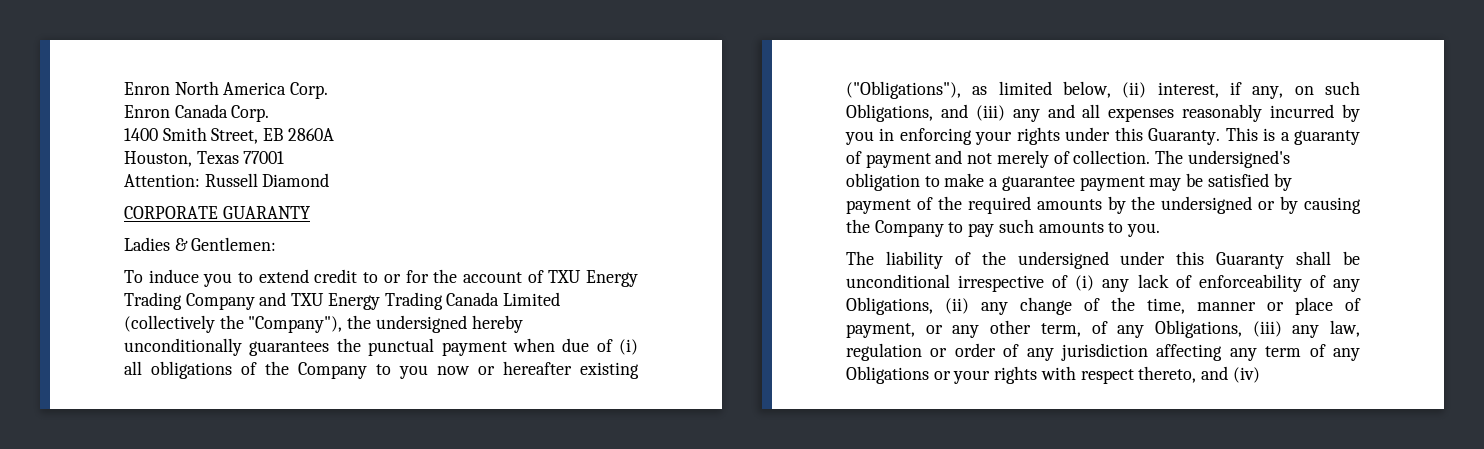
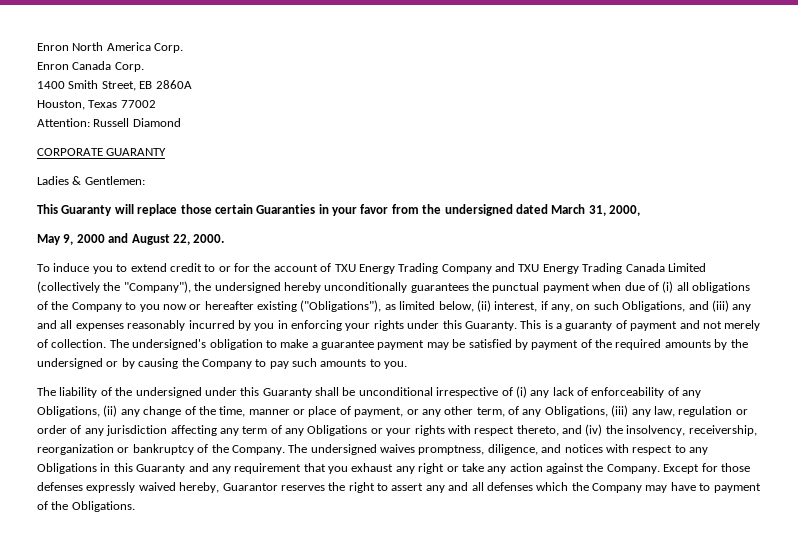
- Houston, Texas 77001
+ Houston, Texas 77002
+ This Guaranty will replace those certain Guaranties in your favor from the undersigned dated March 31, 2000,
+ May 9, 2000 and August 22, 2000.
- The liability of the undersigned under this Guaranty shall be unconditional irrespective of (i) any lack of enforceability of any Obligations, (ii) any change of the time, manner or place of payment, or any other term, of any Obligations, (iii) any law, regulation or order of any jurisdiction affecting any term of any Obligations or your rights with respect thereto, and (iv)
+ The liability of the undersigned under this Guaranty shall be unconditional irrespective of (i) any lack of enforceability of any Obligations, (ii) any change of the time, manner or place of payment, or any other term, of any Obligations, (iii) any law, regulation or order of any jurisdiction affecting any term of any Obligations or your rights with respect thereto, and (iv) the insolvency, receivership, reorganization or bankruptcy of the Company. The undersigned waives promptness, diligence, and notices with respect to any Obligations in this Guaranty and any requirement that you exhaust any right or take any action against the Company. Except for those defenses expressly waived hereby, Guarantor reserves the right to assert any and all defenses which the Company may have to payment of the Obligations.

